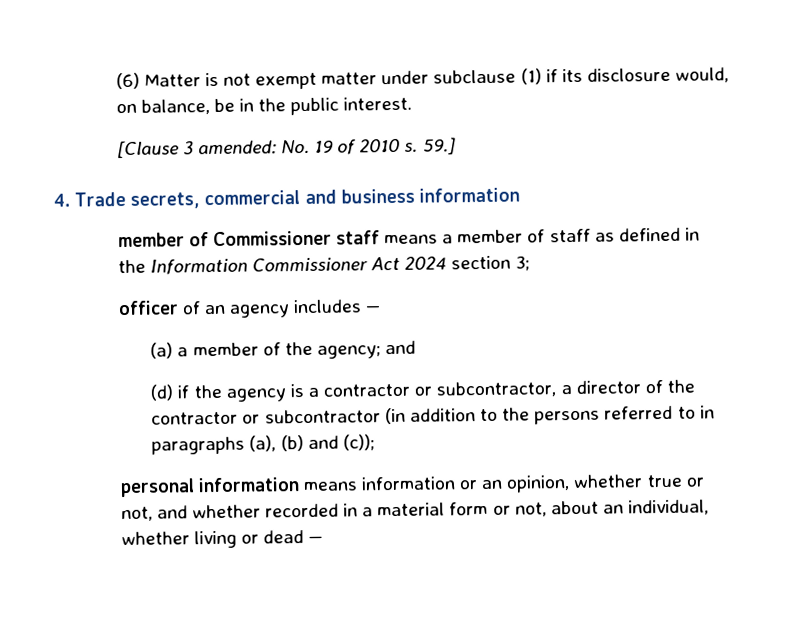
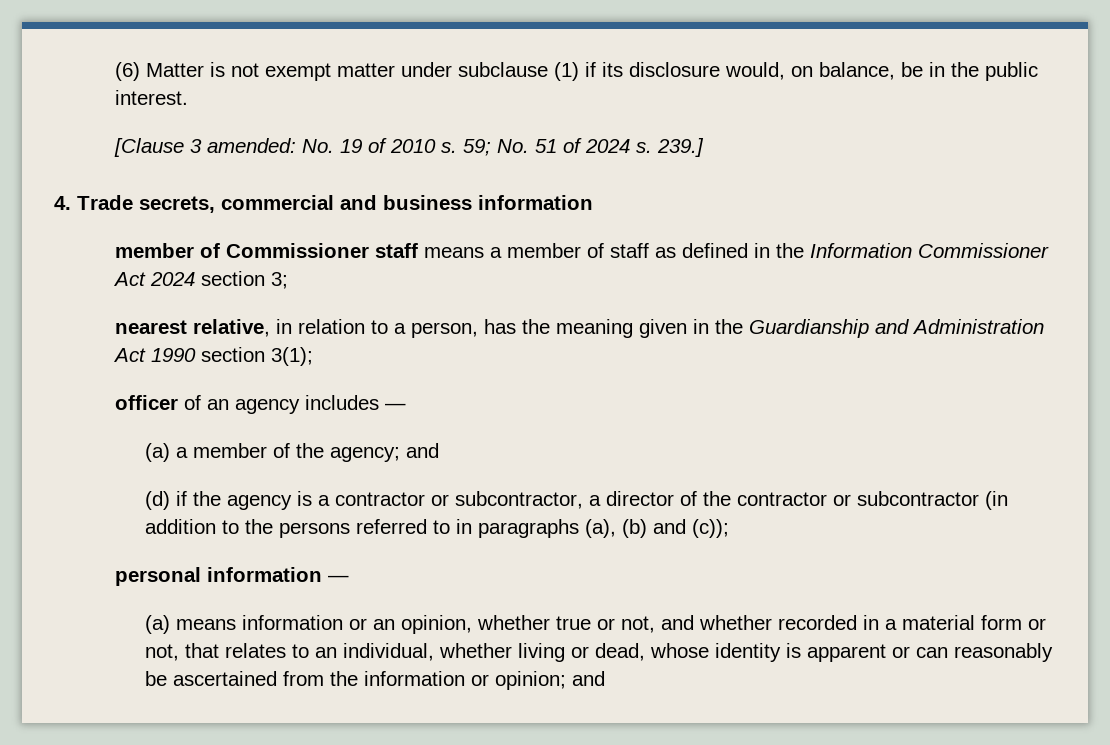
- 59.]
+ 59; No. 51 of 2024 s. 239.]
+ nearest relative, in relation to a person, has the meaning given in the Guardianship and Administration Act 1990 section 3(1);
- personal information means information or an opinion, whether true or not, and whether recorded in a material form or not, about an individual, whether living or dead —
+ personal information —
+ (a) means information or an opinion, whether true or not, and whether recorded in a material form or not, that relates to an individual, whether living or dead, whose identity is apparent or can reasonably be ascertained from the information or opinion; and

